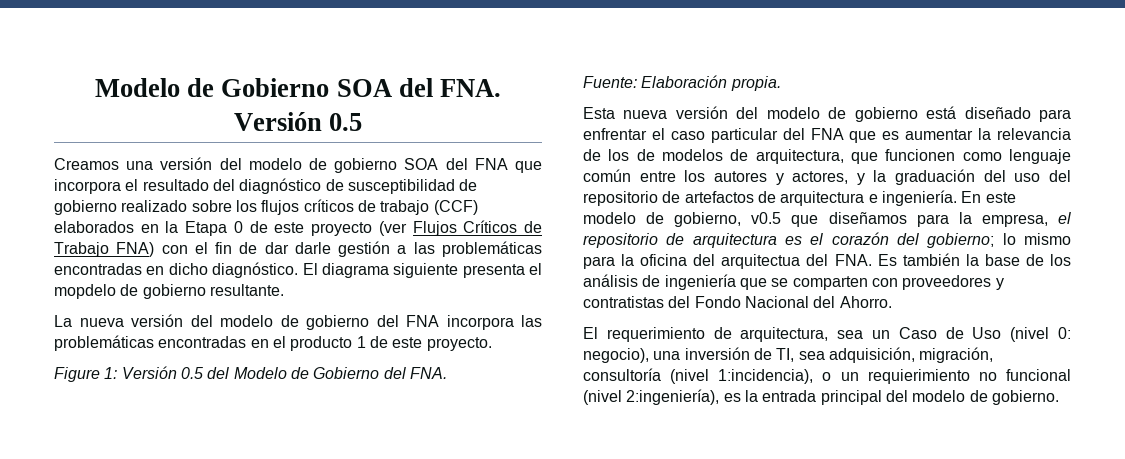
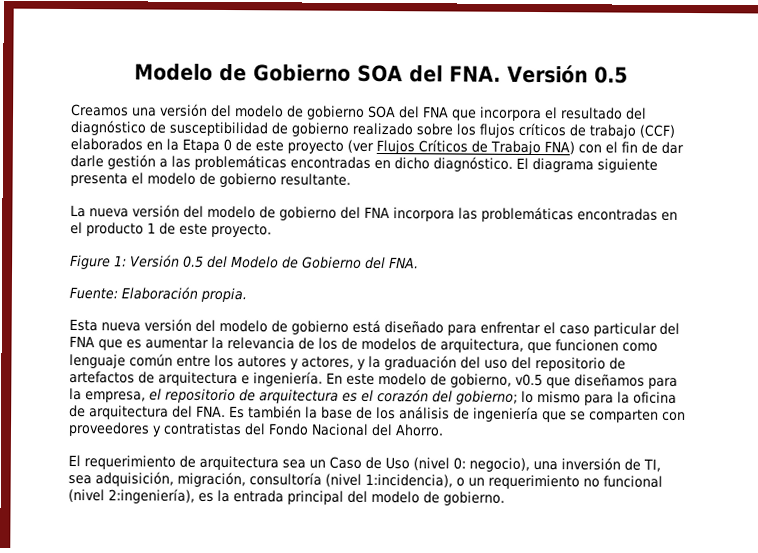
- El diagrama siguiente presenta el mopdelo de gobierno resultante.
+ El diagrama siguiente presenta el modelo de gobierno resultante.
- En este modelo de gobierno, v0.5 que diseñamos para la empresa, el repositorio de arquitectura es el corazón del gobierno; lo mismo para la oficina del arquitectua del FNA. Es también la base de los análisis de ingeniería que se comparten con proveedores y contratistas del Fondo Nacional del Ahorro.
+ En este modelo de gobierno, v0.5 que diseñamos para la empresa, el repositorio de arquitectura es el corazón del gobierno; lo mismo para la oficina de arquitectura del FNA. Es también la base de los análisis de ingeniería que se comparten con proveedores y contratistas del Fondo Nacional del Ahorro.
- El requerimiento de arquitectura, sea un Caso de Uso (nivel 0: negocio), una inversión de TI, sea adquisición, migración, consultoría (nivel 1:incidencia), o un requierimiento no funcional (nivel 2:ingeniería), es la entrada principal del modelo de gobierno.
+ El requerimiento de arquitectura sea un Caso de Uso (nivel 0: negocio), una inversión de TI, sea adquisición, migración, consultoría (nivel 1:incidencia), o un requerimiento no funcional (nivel 2:ingeniería), es la entrada principal del modelo de gobierno.

